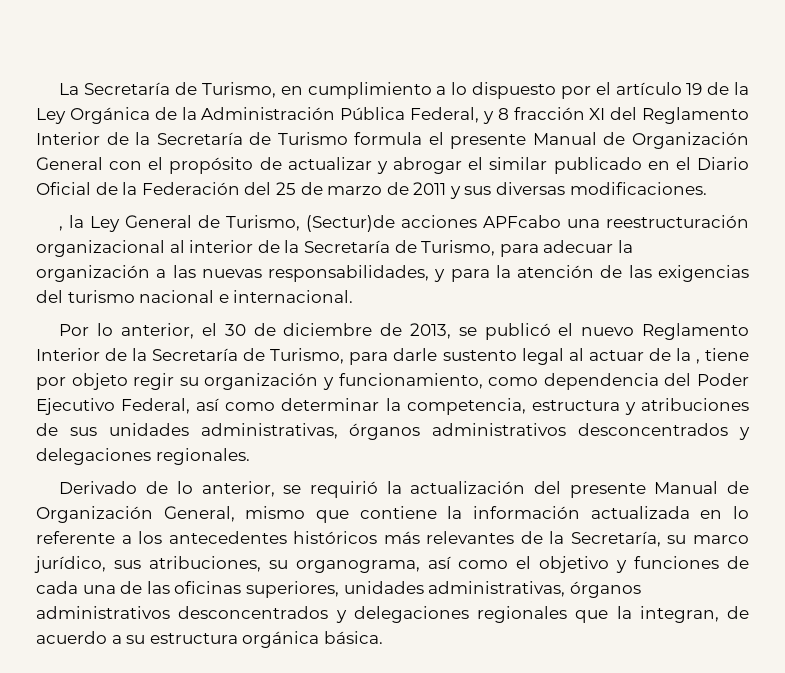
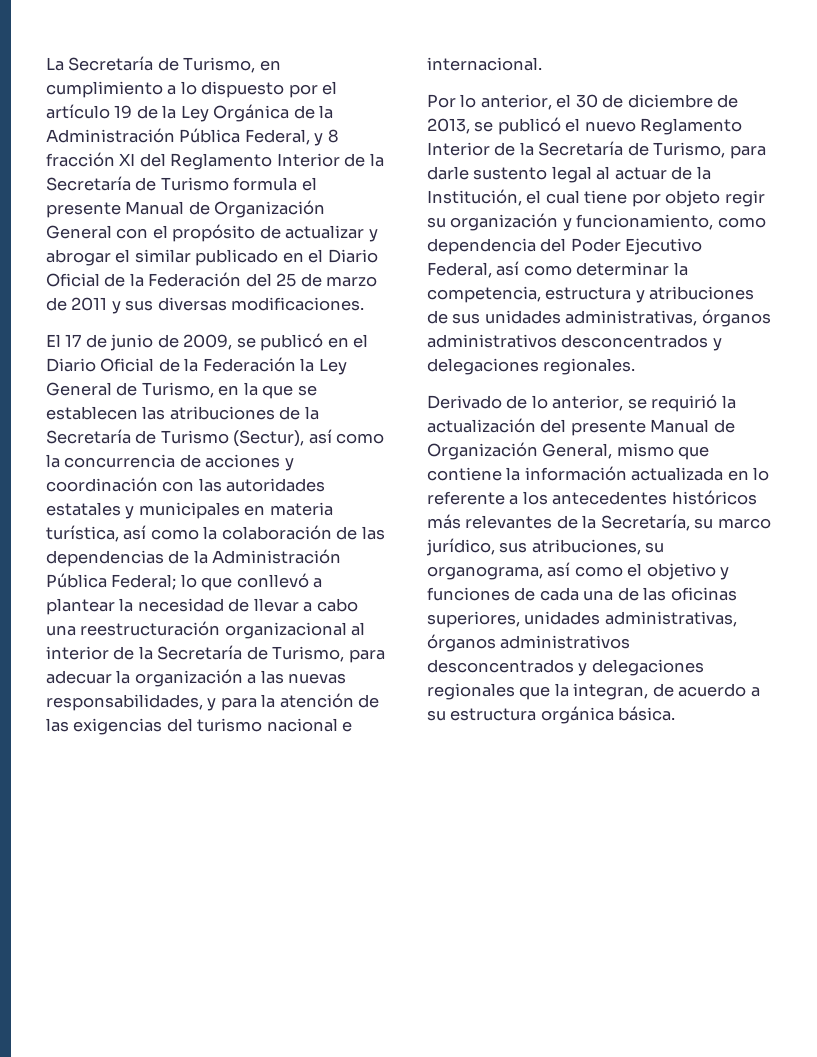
- , la Ley General de Turismo, (Sectur)de acciones APFcabo una reestructuración organizacional al interior de la Secretaría de Turismo, para adecuar la organización a las nuevas responsabilidades, y para la atención de las exigencias del turismo nacional e internacional.
+ El 17 de junio de 2009, se publicó en el Diario Oficial de la Federación la Ley General de Turismo, en la que se establecen las atribuciones de la Secretaría de Turismo (Sectur), así como la concurrencia de acciones y coordinación con las autoridades estatales y municipales en materia turística, así como la colaboración de las dependencias de la Administración Pública Federal; lo que conllevó a plantear la necesidad de llevar a cabo una reestructuración organizacional al interior de la Secretaría de Turismo, para adecuar la organización a las nuevas responsabilidades, y para la atención de las exigencias del turismo nacional e internacional.
- Por lo anterior, el 30 de diciembre de 2013, se publicó el nuevo Reglamento Interior de la Secretaría de Turismo, para darle sustento legal al actuar de la , tiene por objeto regir su organización y funcionamiento, como dependencia del Poder Ejecutivo Federal, así como determinar la competencia, estructura y atribuciones de sus unidades administrativas, órganos administrativos desconcentrados y delegaciones regionales.
+ Por lo anterior, el 30 de diciembre de 2013, se publicó el nuevo Reglamento Interior de la Secretaría de Turismo, para darle sustento legal al actuar de la Institución, el cual tiene por objeto regir su organización y funcionamiento, como dependencia del Poder Ejecutivo Federal, así como determinar la competencia, estructura y atribuciones de sus unidades administrativas, órganos administrativos desconcentrados y delegaciones regionales.

